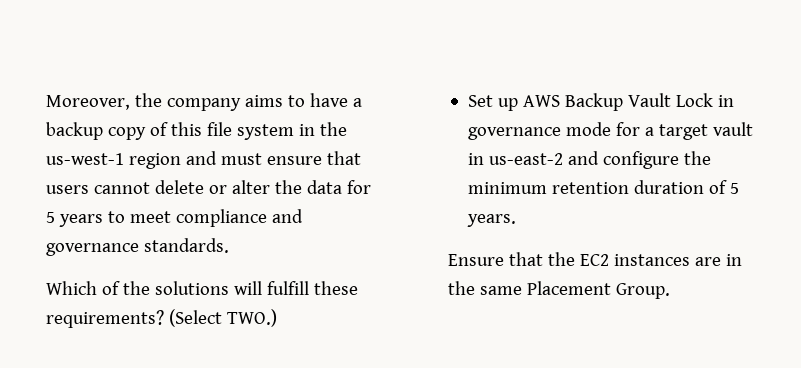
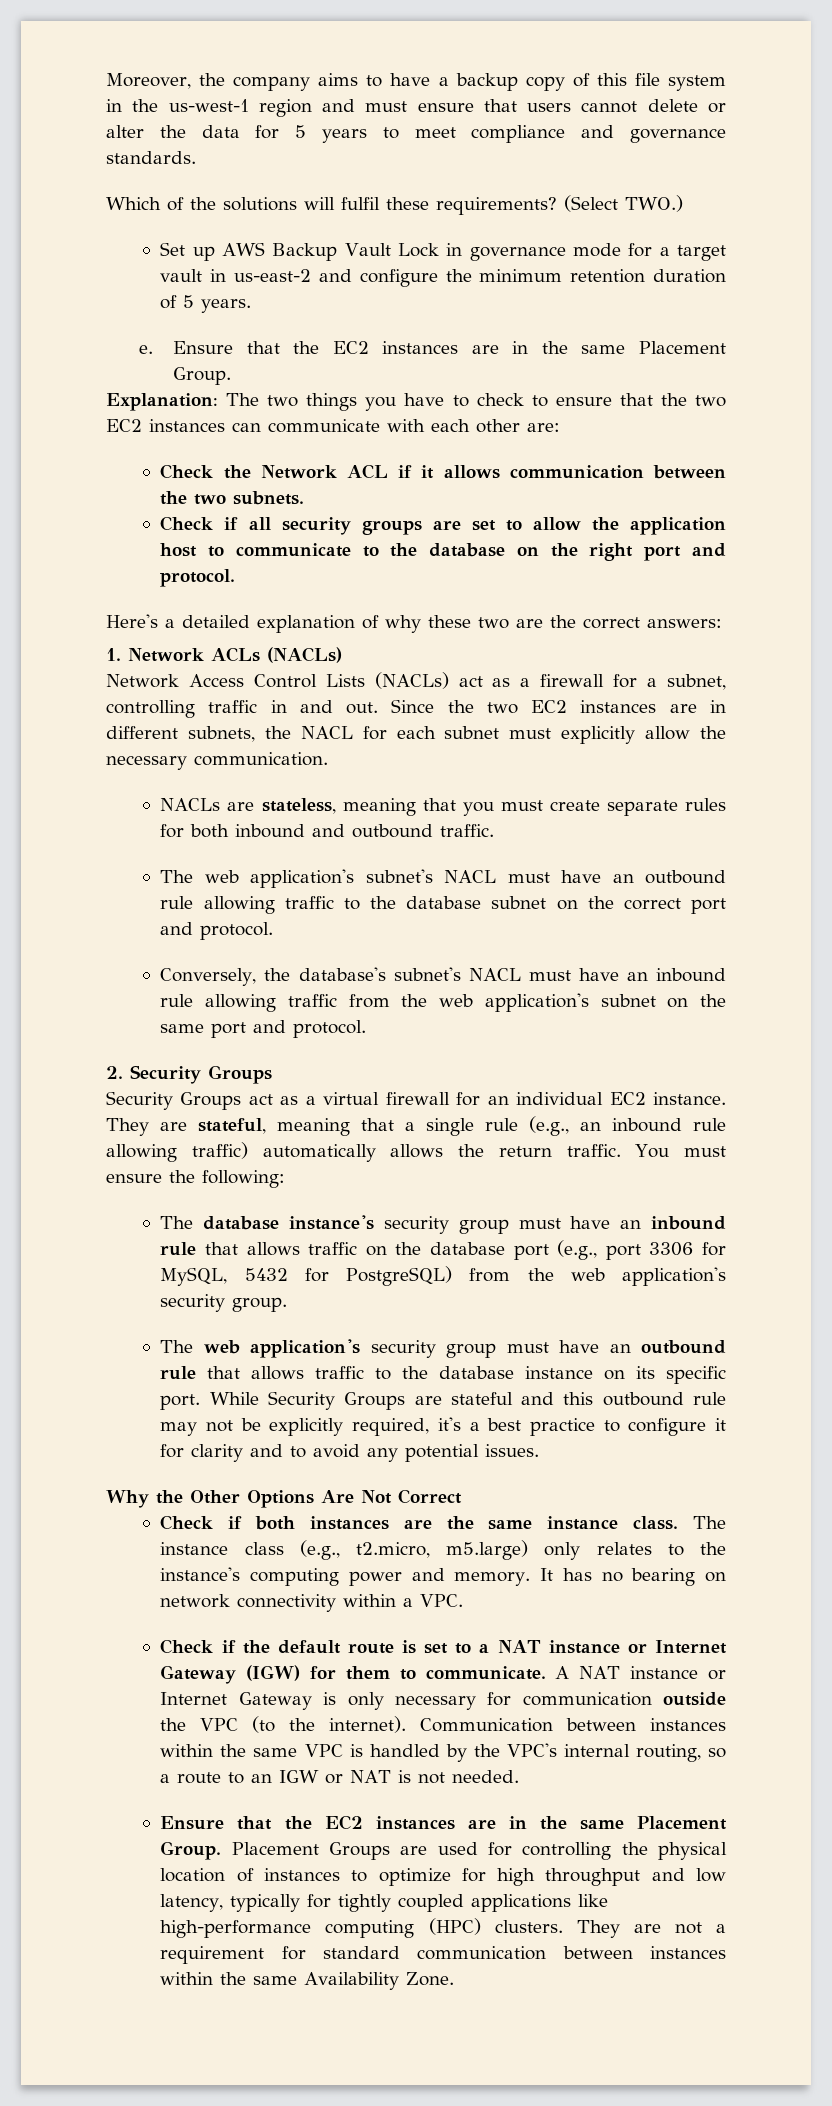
- Which of the solutions will fulfill these requirements?
+ Which of the solutions will fulfil these requirements?
+ e.
+ Explanation: The two things you have to check to ensure that the two EC2 instances can communicate with each other are:
+ Check the Network ACL if it allows communication between the two subnets.
+ Check if all security groups are set to allow the application host to communicate to the database on the right port and protocol.
+ Here's a detailed explanation of why these two are the correct answers:
+ 1. Network ACLs (NACLs)
+ Network Access Control Lists (NACLs) act as a firewall for a subnet, controlling traffic in and out. Since the two EC2 instances are in different subnets, the NACL for each subnet must explicitly allow the necessary communication.
+ NACLs are stateless, meaning that you must create separate rules for both inbound and outbound traffic.
+ The web application's subnet's NACL must have an outbound rule allowing traffic to the database subnet on the correct port and protocol.
+ Conversely, the database's subnet's NACL must have an inbound rule allowing traffic from the web application's subnet on the same port and protocol.
+ 2. Security Groups
+ Security Groups act as a virtual firewall for an individual EC2 instance. They are stateful, meaning that a single rule (e.g., an inbound rule allowing traffic) automatically allows the return traffic. You must ensure the following:
+ The database instance's security group must have an inbound rule that allows traffic on the database port (e.g., port 3306 for MySQL, 5432 for PostgreSQL) from the web application's security group.
+ The web application's security group must have an outbound rule that allows traffic to the database instance on its specific port. While Security Groups are stateful and this outbound rule may not be explicitly required, it's a best practice to configure it for clarity and to avoid any potential issues.
+ Why the Other Options Are Not Correct
+ Check if both instances are the same instance class. The instance class (e.g., t2.micro, m5.large) only relates to the instance's computing power and memory. It has no bearing on network connectivity within a VPC.
+ Check if the default route is set to a NAT instance or Internet Gateway (IGW) for them to communicate. A NAT instance or Internet Gateway is only necessary for communication outside the VPC (to the internet). Communication between instances within the same VPC is handled by the VPC's internal routing, so a route to an IGW or NAT is not needed.
+ Ensure that the EC2 instances are in the same Placement Group. Placement Groups are used for controlling the physical location of instances to optimize for high throughput and low latency, typically for tightly coupled applications like high-performance computing (HPC) clusters. They are not a requirement for standard communication between instances within the same Availability Zone.

